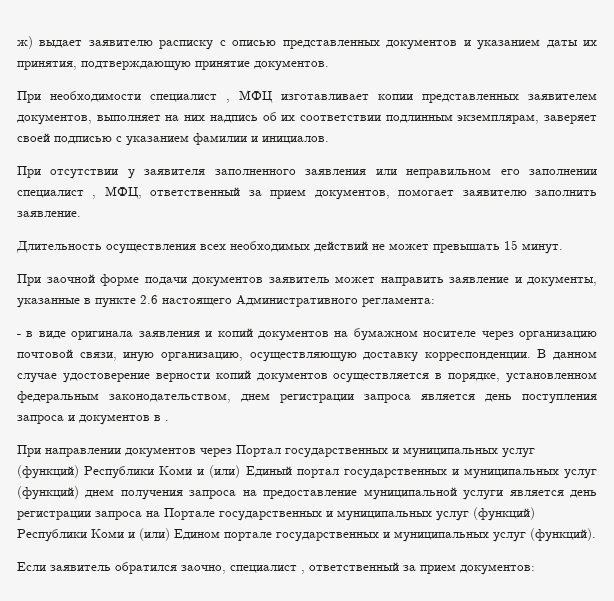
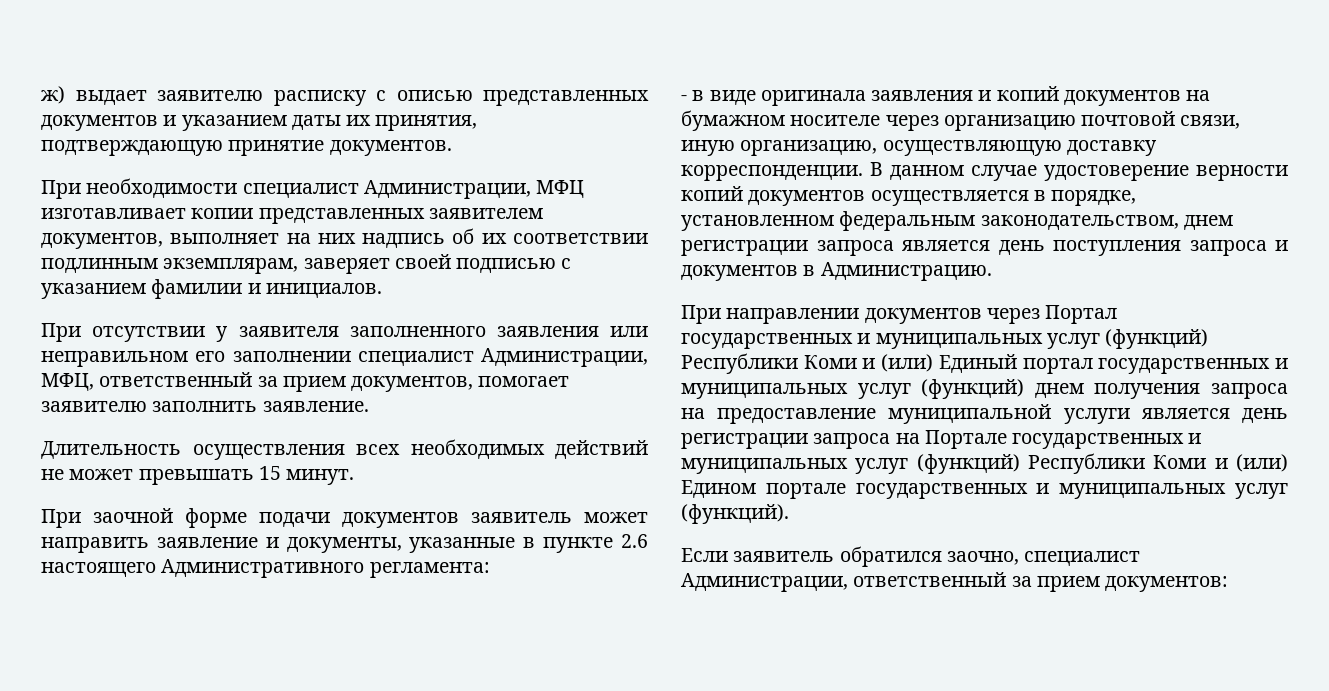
- При необходимости специалист , МФЦ изготавливает копии представленных заявителем документов, выполняет на них надпись об их соответствии подлинным экземплярам, заверяет своей подписью с указанием фамилии и инициалов.
+ При необходимости специалист Администрации, МФЦ изготавливает копии представленных заявителем документов, выполняет на них надпись об их соответствии подлинным экземплярам, заверяет своей подписью с указанием фамилии и инициалов.
- При отсутствии у заявителя заполненного заявления или неправильном его заполнении специалист , МФЦ, ответственный за прием документов, помогает заявителю заполнить заявление.
+ При отсутствии у заявителя заполненного заявления или неправильном его заполнении специалист Администрации, МФЦ, ответственный за прием документов, помогает заявителю заполнить заявление.
- В данном случае удостоверение верности копий документов осуществляется в порядке, установленном федеральным законодательством, днем регистрации запроса является день поступления запроса и документов в .
+ В данном случае удостоверение верности копий документов осуществляется в порядке, установленном федеральным законодательством, днем регистрации запроса является день поступления запроса и документов в Администрацию.
- Если заявитель обратился заочно, специалист , ответственный за прием документов:
+ Если заявитель обратился заочно, специалист Администрации, ответственный за прием документов:

